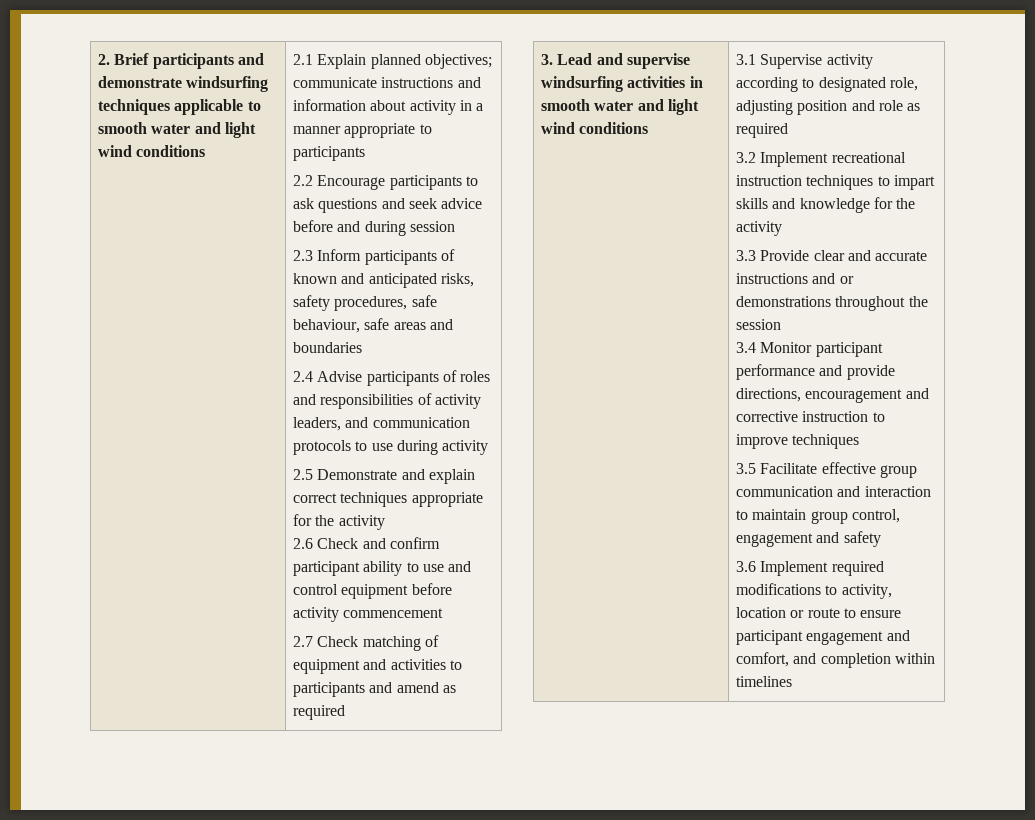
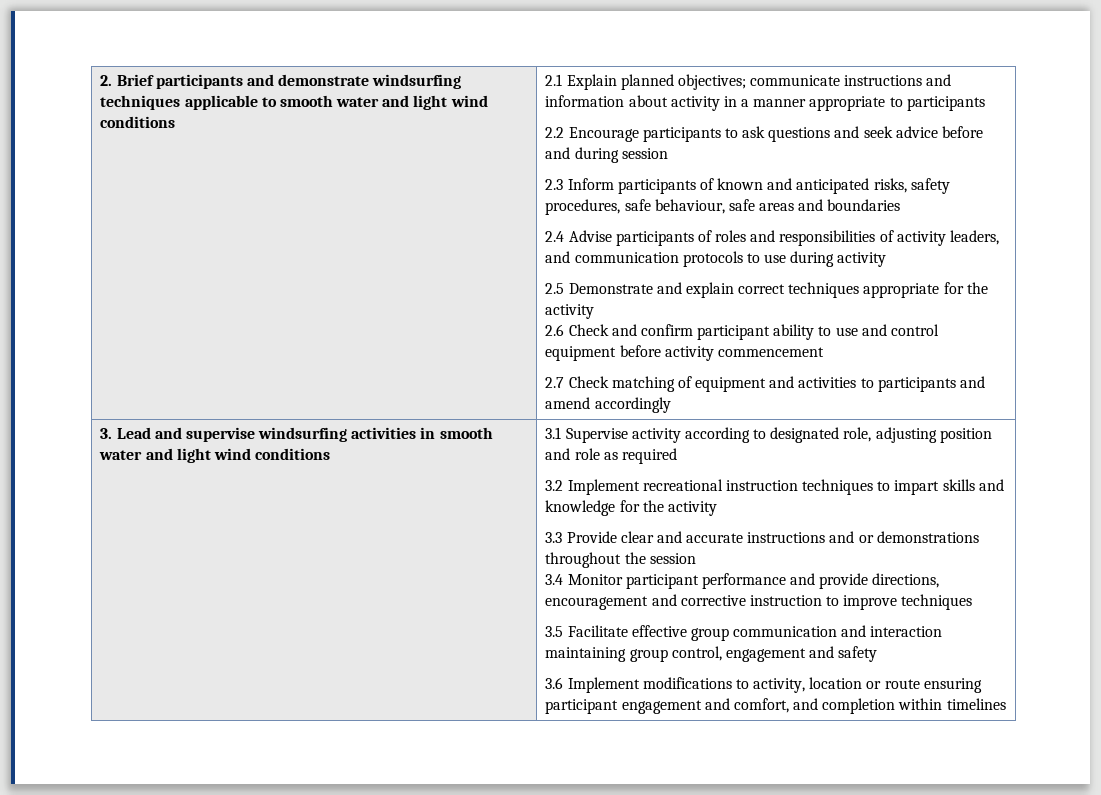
- 2.7 Check matching of equipment and activities to participants and amend as required
+ 2.7 Check matching of equipment and activities to participants and amend accordingly
- 3.5 Facilitate effective group communication and interaction to maintain group control, engagement and safety
+ 3.5 Facilitate effective group communication and interaction maintaining group control, engagement and safety
- 3.6 Implement required modifications to activity, location or route to ensure participant engagement and comfort, and completion within timelines
+ 3.6 Implement modifications to activity, location or route ensuring participant engagement and comfort, and completion within timelines

